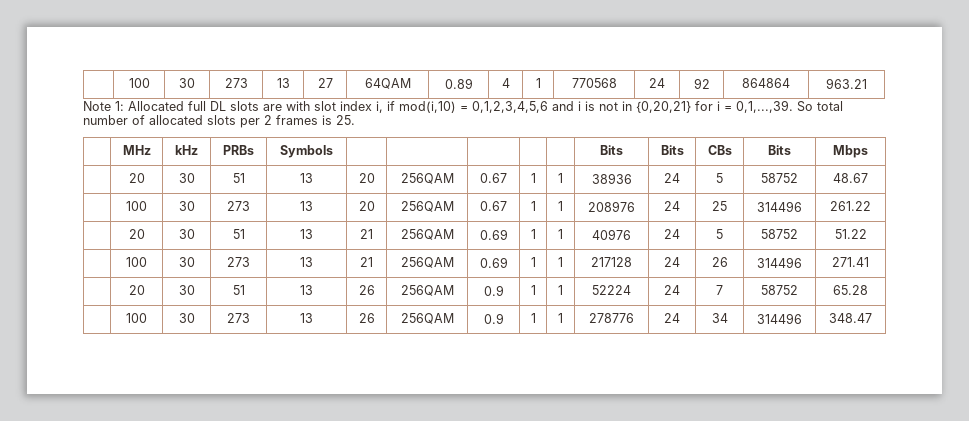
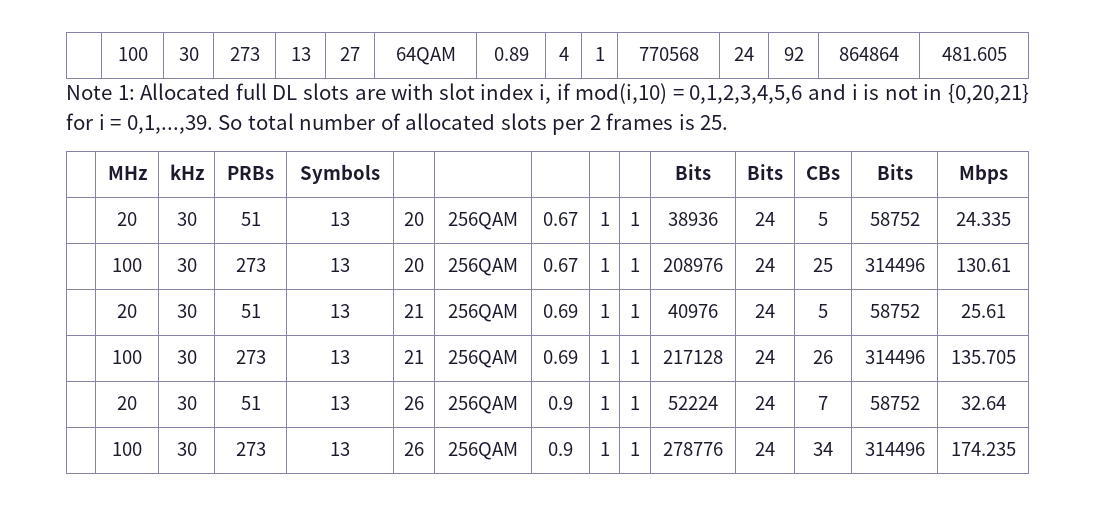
- | 100 | 30 | 273 | 13 | 27 | 64QAM | 0.89 | 4 | 1 | 770568 | 24 | 92 | 864864 | 963.21
+ | 100 | 30 | 273 | 13 | 27 | 64QAM | 0.89 | 4 | 1 | 770568 | 24 | 92 | 864864 | 481.605
- | 20 | 30 | 51 | 13 | 20 | 256QAM | 0.67 | 1 | 1 | 38936 | 24 | 5 | 58752 | 48.67
+ | 20 | 30 | 51 | 13 | 20 | 256QAM | 0.67 | 1 | 1 | 38936 | 24 | 5 | 58752 | 24.335
- | 100 | 30 | 273 | 13 | 20 | 256QAM | 0.67 | 1 | 1 | 208976 | 24 | 25 | 314496 | 261.22
+ | 100 | 30 | 273 | 13 | 20 | 256QAM | 0.67 | 1 | 1 | 208976 | 24 | 25 | 314496 | 130.61
- | 20 | 30 | 51 | 13 | 21 | 256QAM | 0.69 | 1 | 1 | 40976 | 24 | 5 | 58752 | 51.22
+ | 20 | 30 | 51 | 13 | 21 | 256QAM | 0.69 | 1 | 1 | 40976 | 24 | 5 | 58752 | 25.61
- | 100 | 30 | 273 | 13 | 21 | 256QAM | 0.69 | 1 | 1 | 217128 | 24 | 26 | 314496 | 271.41
+ | 100 | 30 | 273 | 13 | 21 | 256QAM | 0.69 | 1 | 1 | 217128 | 24 | 26 | 314496 | 135.705
- | 20 | 30 | 51 | 13 | 26 | 256QAM | 0.9 | 1 | 1 | 52224 | 24 | 7 | 58752 | 65.28
+ | 20 | 30 | 51 | 13 | 26 | 256QAM | 0.9 | 1 | 1 | 52224 | 24 | 7 | 58752 | 32.64
- | 100 | 30 | 273 | 13 | 26 | 256QAM | 0.9 | 1 | 1 | 278776 | 24 | 34 | 314496 | 348.47
+ | 100 | 30 | 273 | 13 | 26 | 256QAM | 0.9 | 1 | 1 | 278776 | 24 | 34 | 314496 | 174.235

